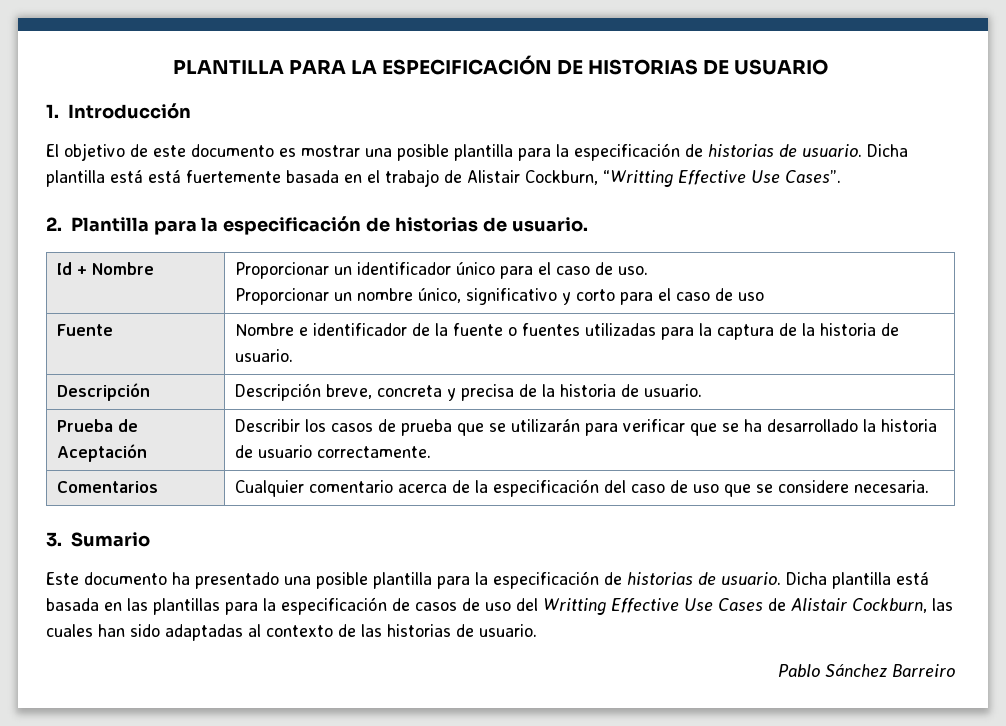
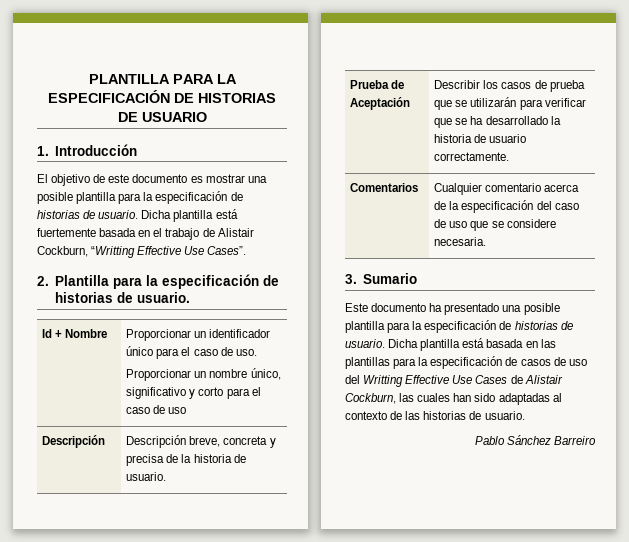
- Dicha plantilla está está fuertemente basada en el trabajo de Alistair Cockburn, “Writting Effective Use Cases”.
+ Dicha plantilla está fuertemente basada en el trabajo de Alistair Cockburn, “Writting Effective Use Cases”.
- Fuente | Nombre e identificador de la fuente o fuentes utilizadas para la captura de la historia de usuario.

